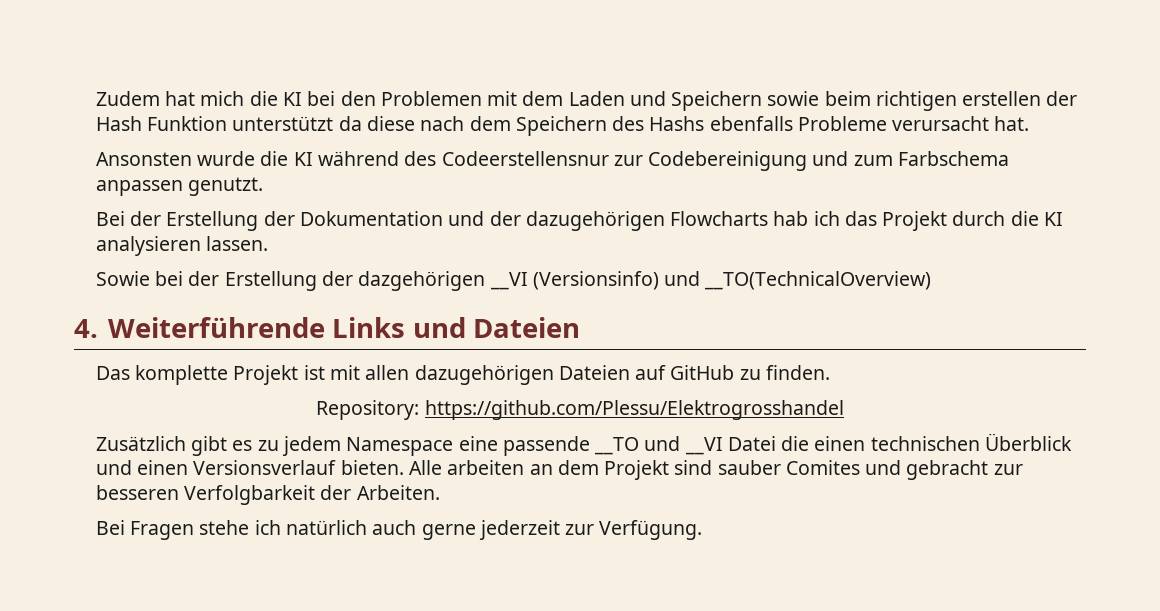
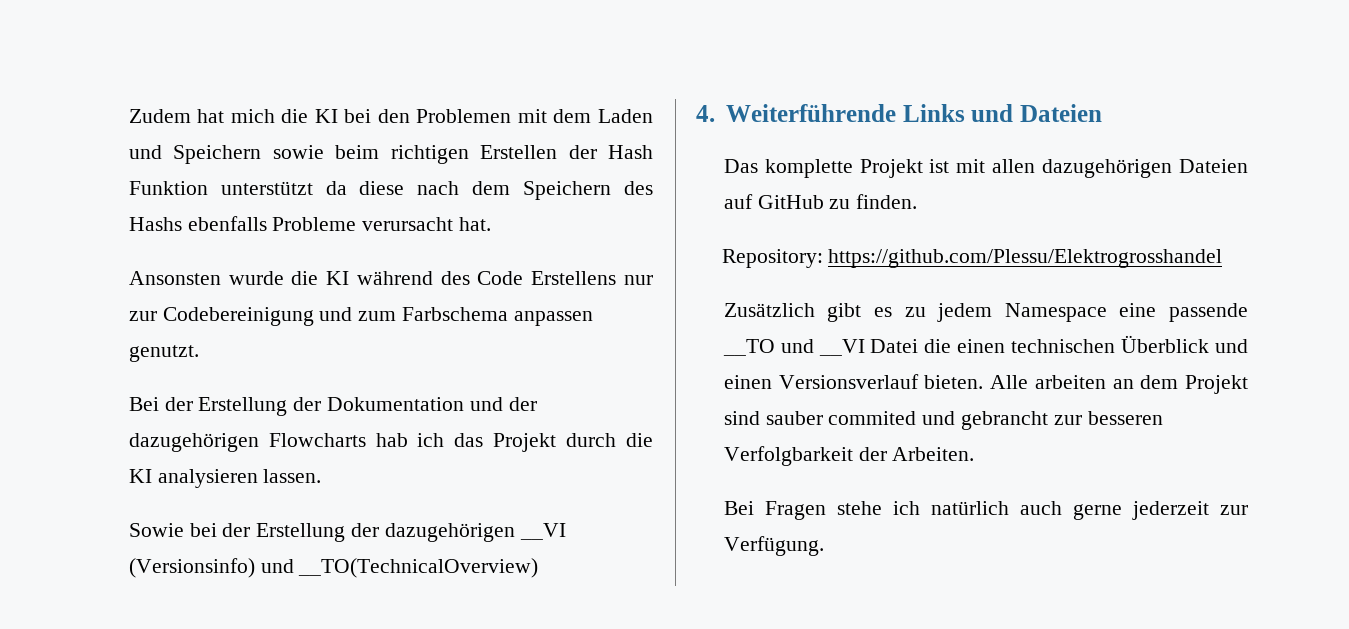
- Zudem hat mich die KI bei den Problemen mit dem Laden und Speichern sowie beim richtigen erstellen der Hash Funktion unterstützt da diese nach dem Speichern des Hashs ebenfalls Probleme verursacht hat.
+ Zudem hat mich die KI bei den Problemen mit dem Laden und Speichern sowie beim richtigen Erstellen der Hash Funktion unterstützt da diese nach dem Speichern des Hashs ebenfalls Probleme verursacht hat.
- Ansonsten wurde die KI während des Codeerstellensnur zur Codebereinigung und zum Farbschema anpassen genutzt.
+ Ansonsten wurde die KI während des Code Erstellens nur zur Codebereinigung und zum Farbschema anpassen genutzt.
- Sowie bei der Erstellung der dazgehörigen __VI (Versionsinfo) und __TO(TechnicalOverview)
+ Sowie bei der Erstellung der dazugehörigen __VI (Versionsinfo) und __TO(TechnicalOverview)
- Alle arbeiten an dem Projekt sind sauber Comites und gebracht zur besseren Verfolgbarkeit der Arbeiten.
+ Alle arbeiten an dem Projekt sind sauber commited und gebrancht zur besseren Verfolgbarkeit der Arbeiten.

